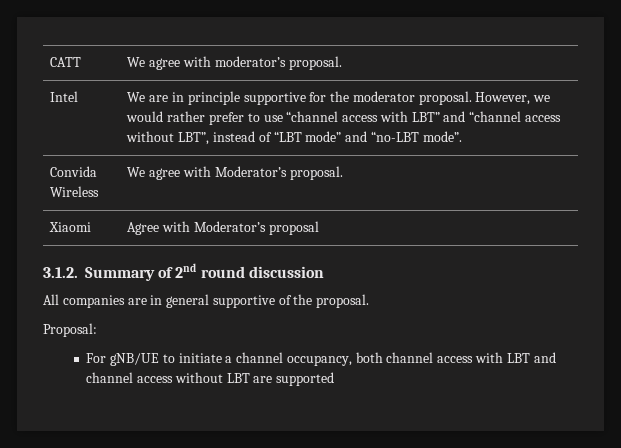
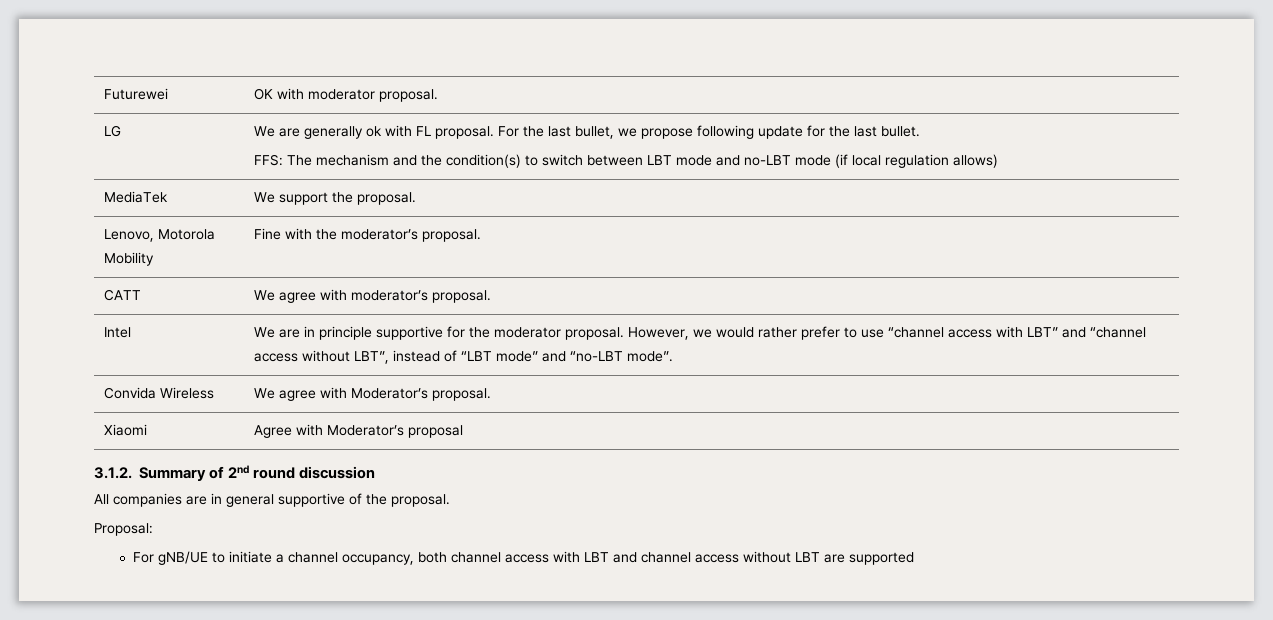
+ Futurewei | OK with moderator proposal.
+ LG | We are generally ok with FL proposal. For the last bullet, we propose following update for the last bullet.
+ FFS: The mechanism and the condition(s) to switch between LBT mode and no-LBT mode (if local regulation allows)
+ MediaTek | We support the proposal.
+ Lenovo, Motorola Mobility | Fine with the moderator’s proposal.

